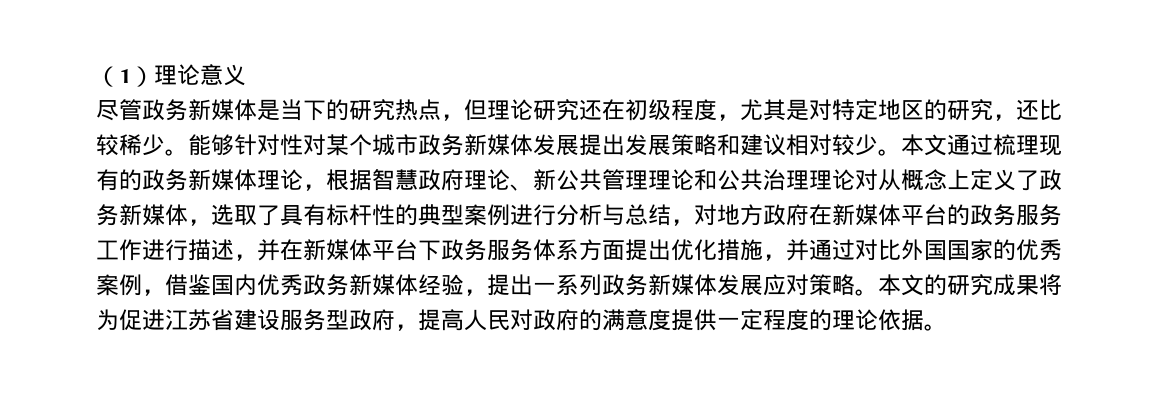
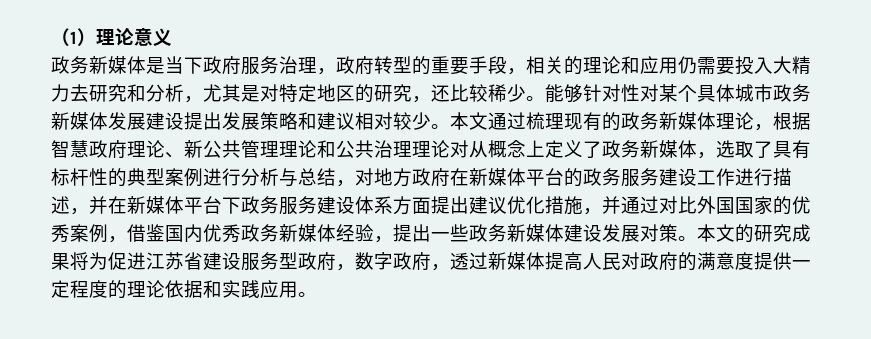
- 尽管政务新媒体是当下的研究热点，但理论研究还在初级程度，尤其是对特定地区的研究，还比较稀少。
+ 政务新媒体是当下政府服务治理，政府转型的重要手段，相关的理论和应用仍需要投入大精力去研究和分析，尤其是对特定地区的研究，还比较稀少。
- 能够针对性对某个城市政务新媒体发展提出发展策略和建议相对较少。
+ 能够针对性对某个具体城市政务新媒体发展建设提出发展策略和建议相对较少。
- 本文通过梳理现有的政务新媒体理论，根据智慧政府理论、新公共管理理论和公共治理理论对从概念上定义了政务新媒体，选取了具有标杆性的典型案例进行分析与总结，对地方政府在新媒体平台的政务服务工作进行描述，并在新媒体平台下政务服务体系方面提出优化措施，并通过对比外国国家的优秀案例，借鉴国内优秀政务新媒体经验，提出一系列政务新媒体发展应对策略。
+ 本文通过梳理现有的政务新媒体理论，根据智慧政府理论、新公共管理理论和公共治理理论对从概念上定义了政务新媒体，选取了具有标杆性的典型案例进行分析与总结，对地方政府在新媒体平台的政务服务建设工作进行描述，并在新媒体平台下政务服务建设体系方面提出建议优化措施，并通过对比外国国家的优秀案例，借鉴国内优秀政务新媒体经验，提出一些政务新媒体建设发展对策。
- 本文的研究成果将为促进江苏省建设服务型政府，提高人民对政府的满意度提供一定程度的理论依据。
+ 本文的研究成果将为促进江苏省建设服务型政府，数字政府，透过新媒体提高人民对政府的满意度提供一定程度的理论依据和实践应用。

